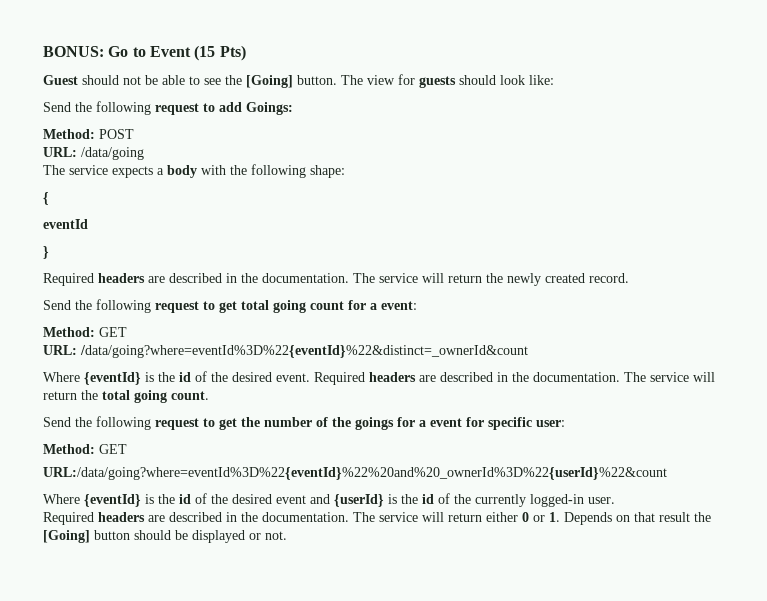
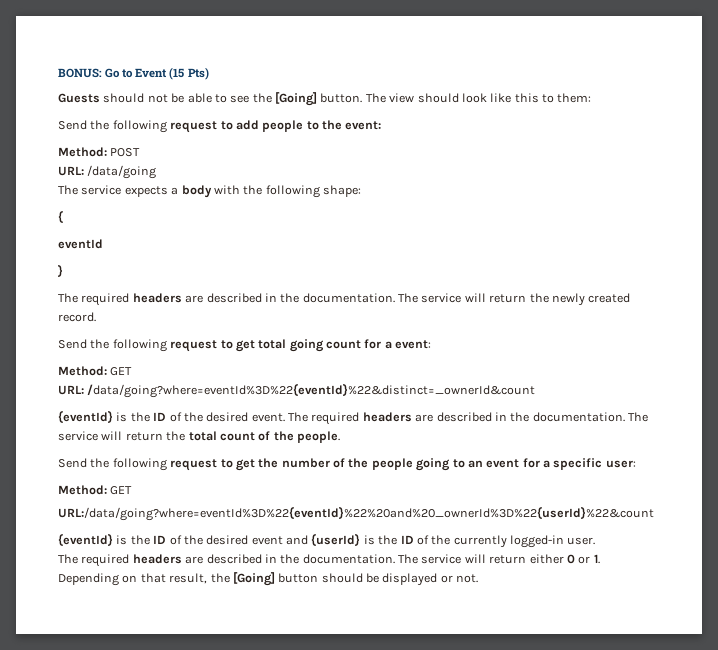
- Guest should not be able to see the [Going] button.
+ Guests should not be able to see the [Going] button.
- The view for guests should look like:
+ The view should look like this to them:
- Send the following request to add Goings:
+ Send the following request to add people to the event:
  }
- Required headers are described in the documentation.
+ The required headers are described in the documentation.
- Where {eventId} is the id of the desired event. Required headers are described in the documentation.
+ {eventId} is the ID of the desired event. The required headers are described in the documentation.
- The service will return the total going count.
+ The service will return the total count of the people.
- Send the following request to get the number of the goings for a event for specific user:
+ Send the following request to get the number of the people going to an event for a specific user:
- Where {eventId} is the id of the desired event and {userId} is the id of the currently logged-in user.
- Required headers are described in the documentation.
+ {eventId} is the ID of the desired event and {userId} is the ID of the currently logged-in user.
+ The required headers are described in the documentation.
- The service will return either 0 or 1. Depends on that result the [Going] button should be displayed or not.
+ The service will return either 0 or 1. Depending on that result, the [Going] button should be displayed or not.

